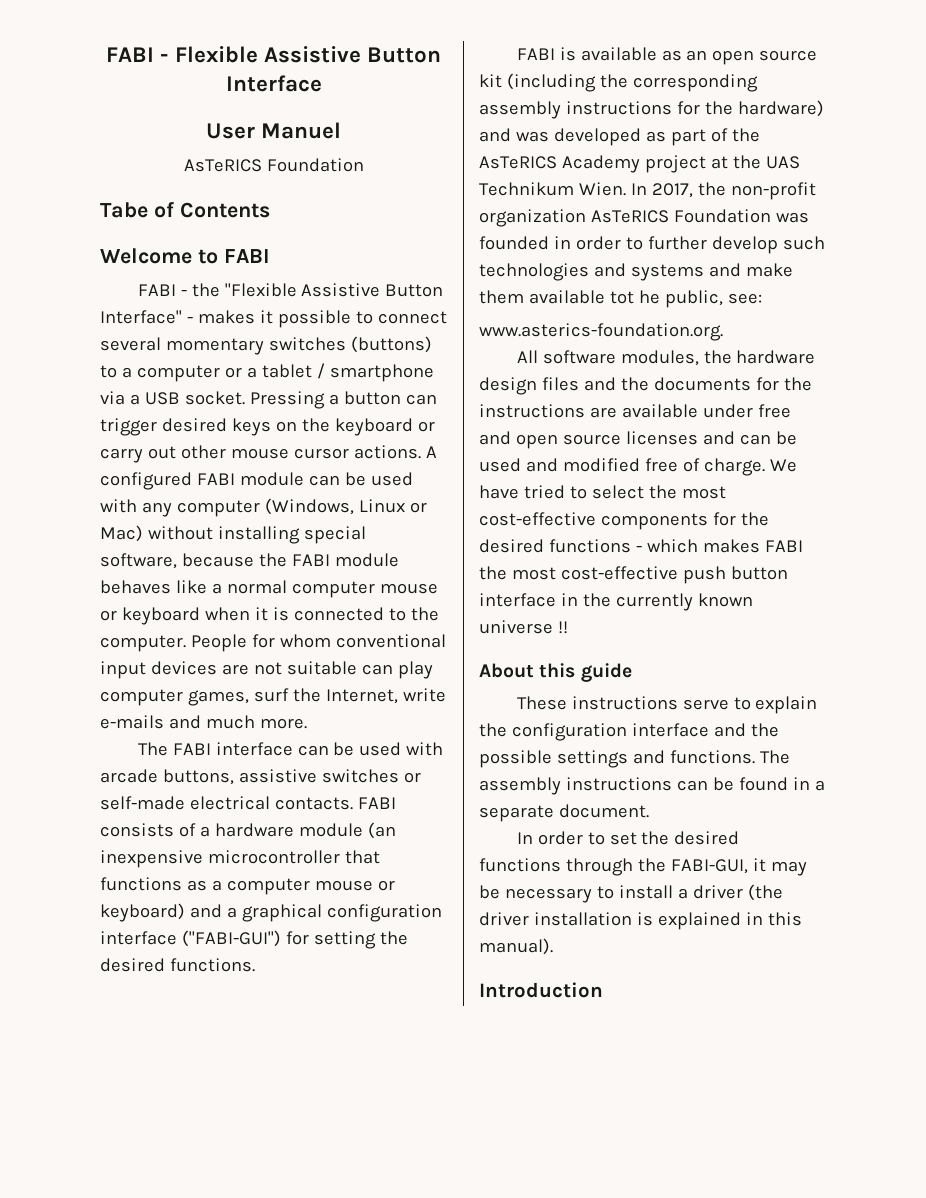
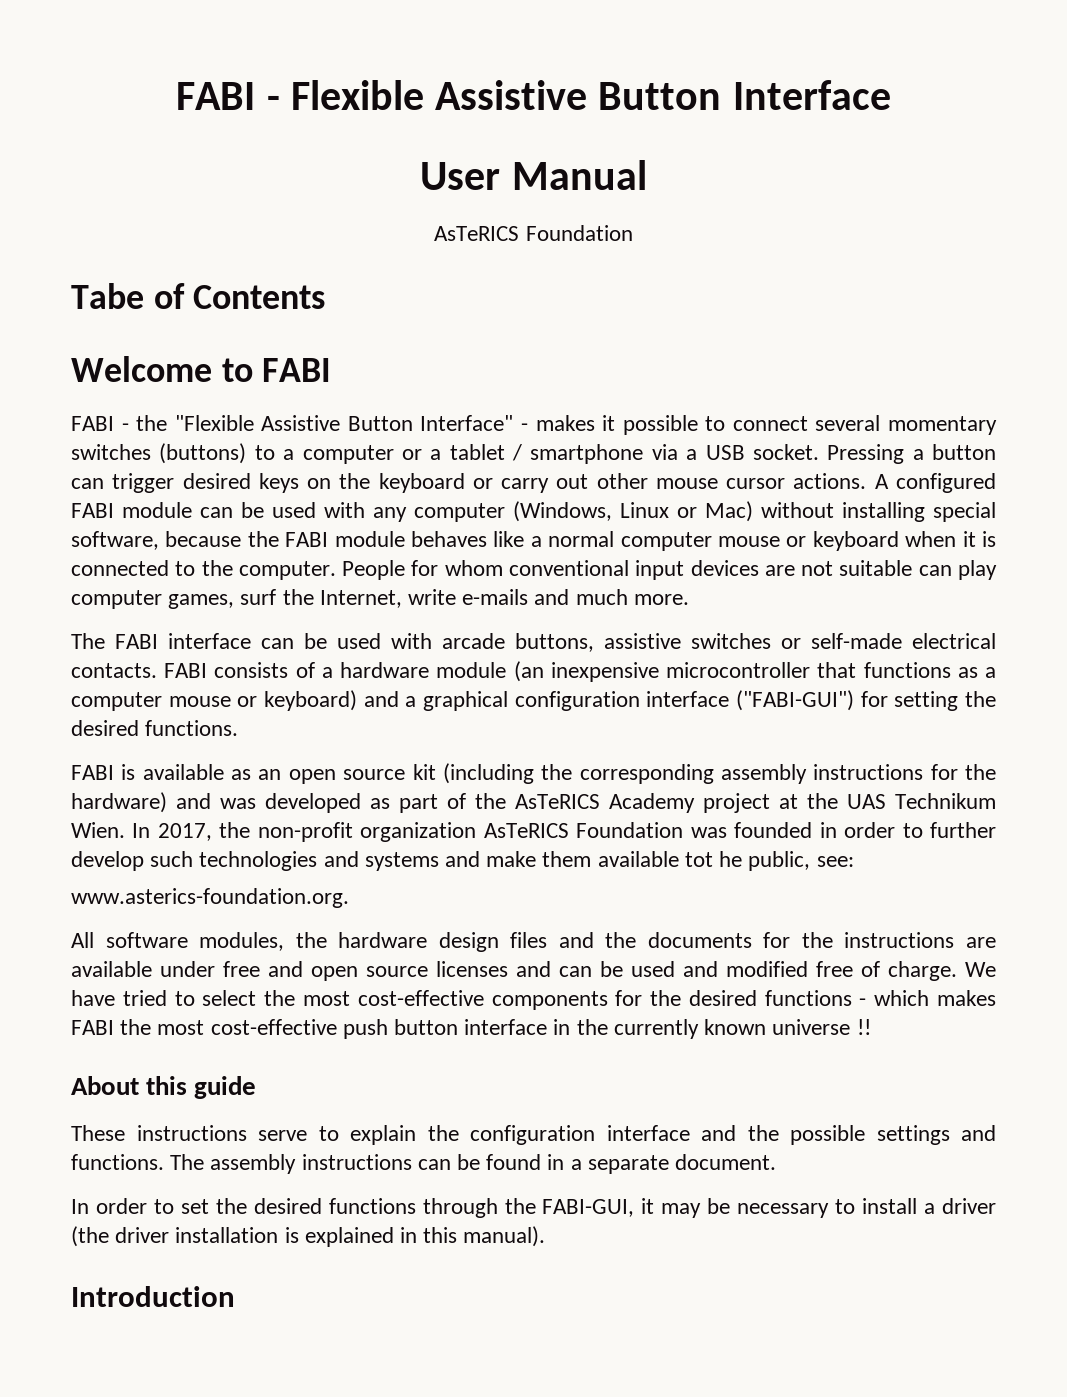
- User Manuel
+ User Manual

